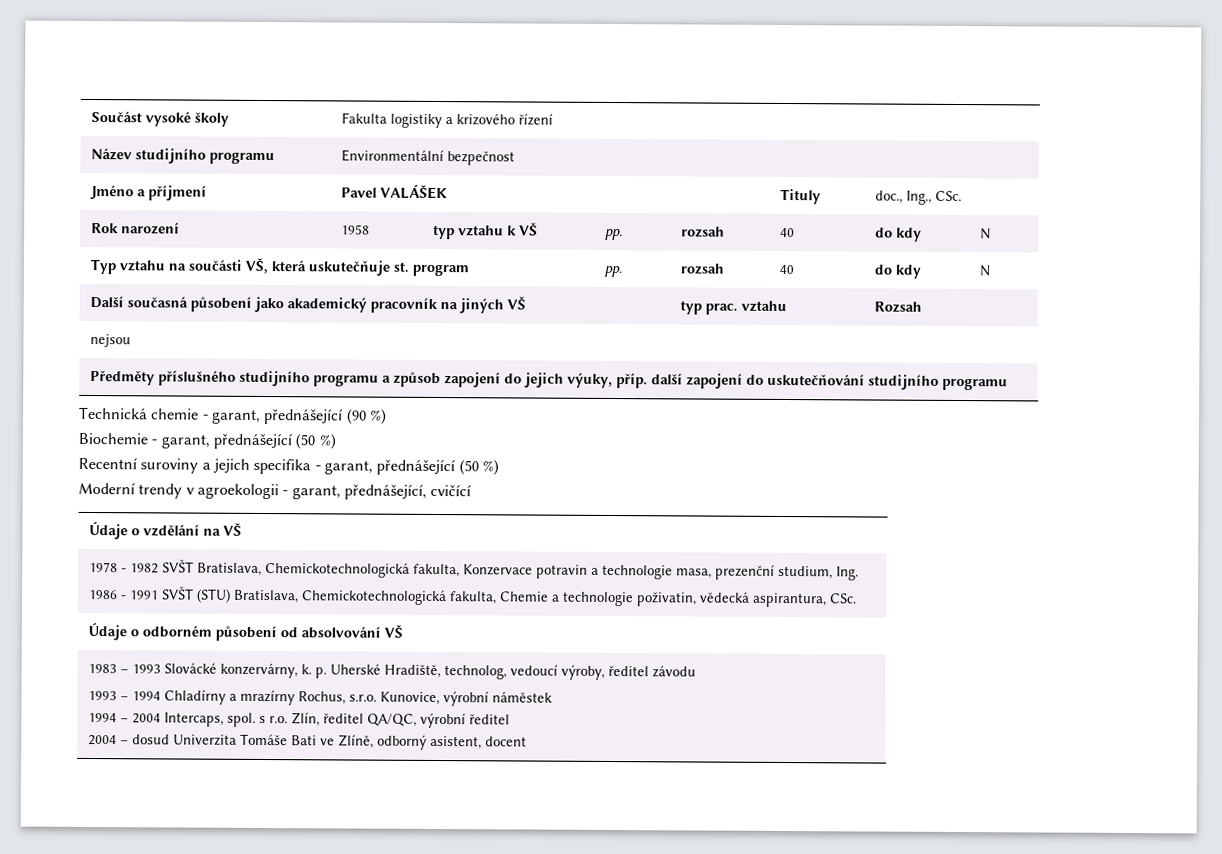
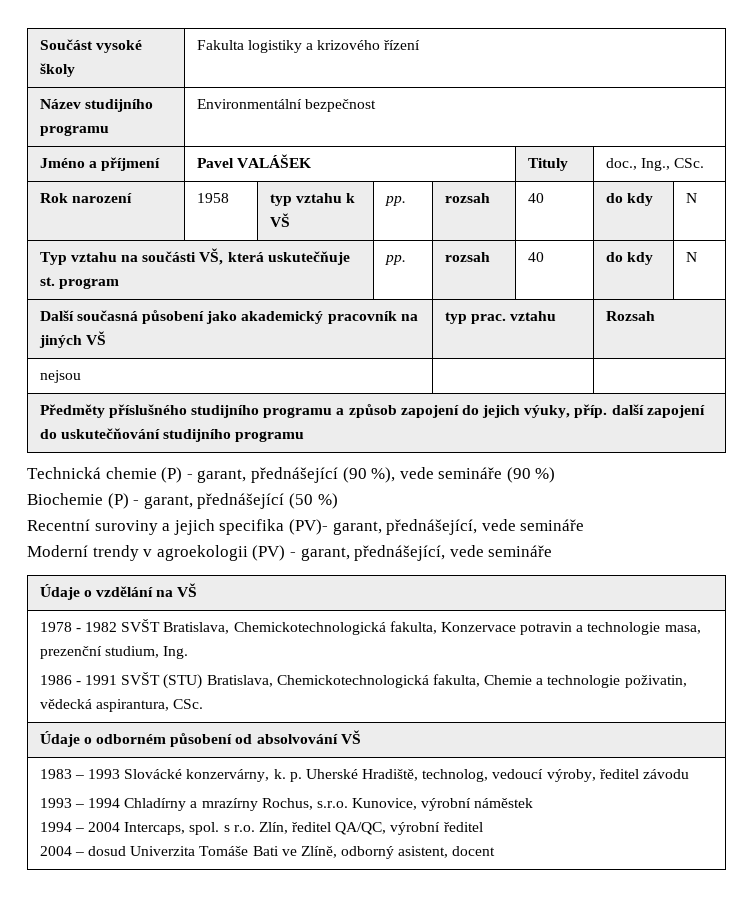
- Technická chemie - garant, přednášející (90 %)
+ Technická chemie (P) - garant, přednášející (90 %), vede semináře (90 %)
- Biochemie - garant, přednášející (50 %)
+ Biochemie (P) - garant, přednášející (50 %)
- Recentní suroviny a jejich specifika - garant, přednášející (50 %)
+ Recentní suroviny a jejich specifika (PV)- garant, přednášející, vede semináře
- Moderní trendy v agroekologii - garant, přednášející, cvičící
+ Moderní trendy v agroekologii (PV) - garant, přednášející, vede semináře

